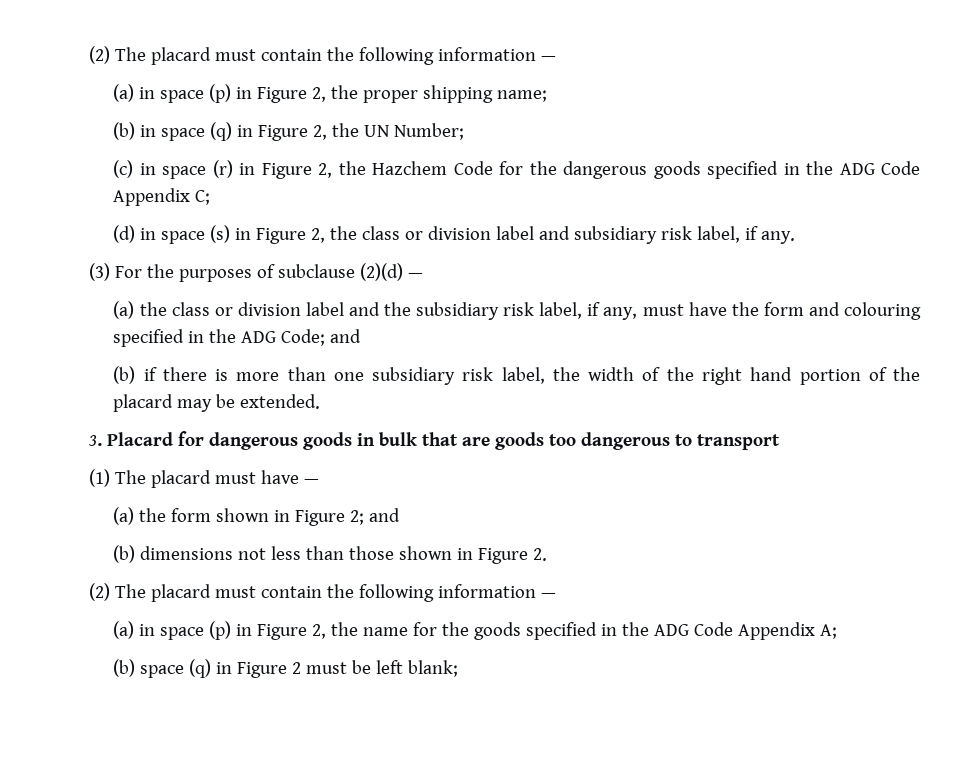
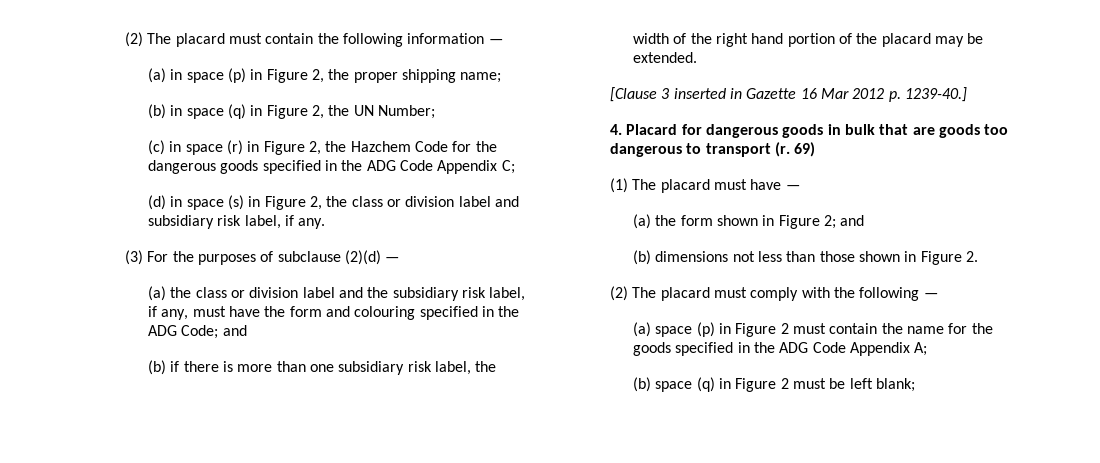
- 3. Placard for dangerous goods in bulk that are goods too dangerous to transport
+ [Clause 3 inserted in Gazette 16 Mar 2012 p. 1239-40.]
+ 4. Placard for dangerous goods in bulk that are goods too dangerous to transport (r. 69)
  (b) dimensions not less than those shown in Figure 2.
- (2) The placard must contain the following information —
- (a) in space (p) in Figure 2, the name for the goods specified in the ADG Code Appendix A;
+ (2) The placard must comply with the following —
+ (a) space (p) in Figure 2 must contain the name for the goods specified in the ADG Code Appendix A;

